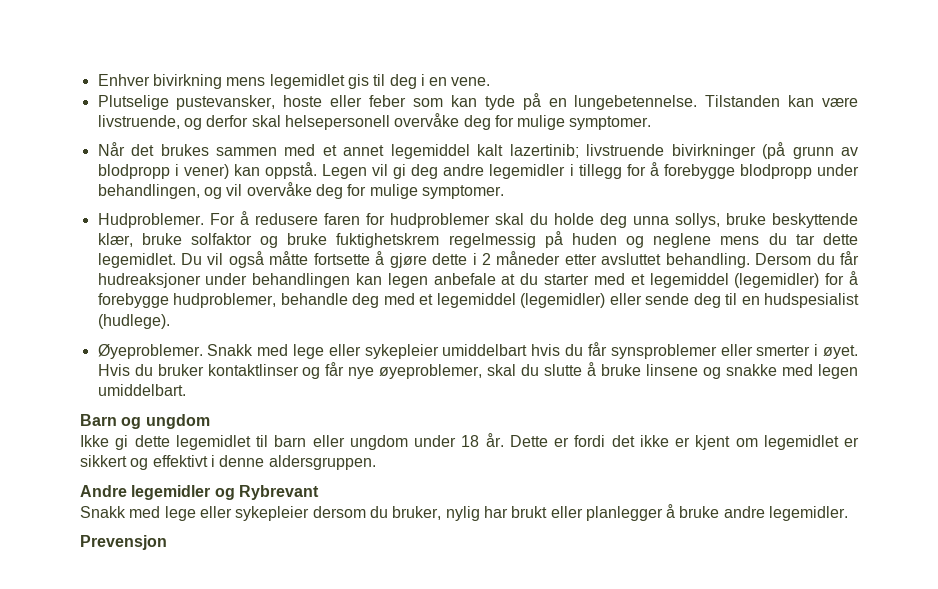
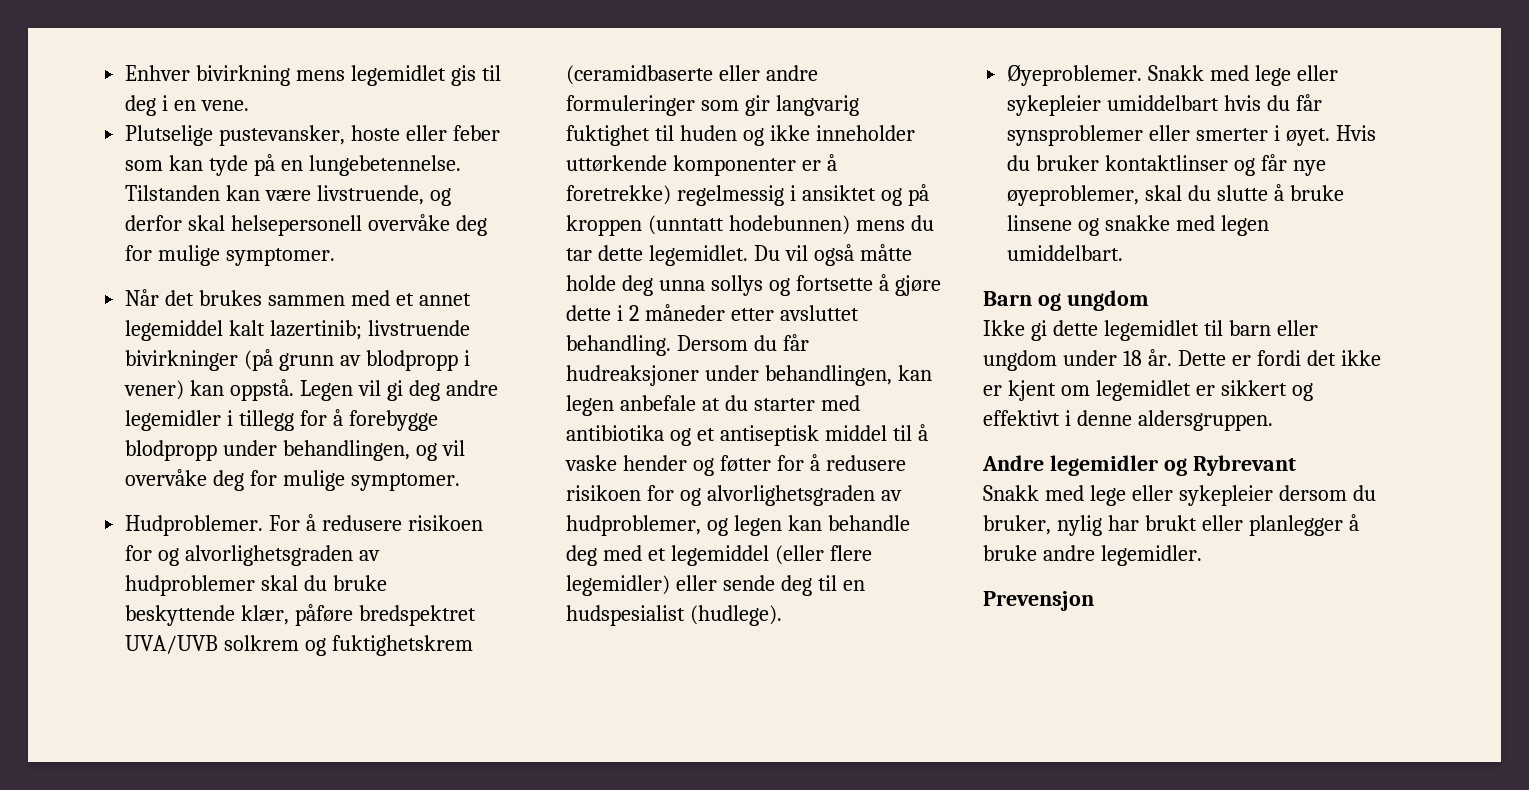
- For å redusere faren for hudproblemer skal du holde deg unna sollys, bruke beskyttende klær, bruke solfaktor og bruke fuktighetskrem regelmessig på huden og neglene mens du tar dette legemidlet.
+ For å redusere risikoen for og alvorlighetsgraden av hudproblemer skal du bruke beskyttende klær, påføre bredspektret UVA/UVB solkrem og fuktighetskrem (ceramidbaserte eller andre formuleringer som gir langvarig fuktighet til huden og ikke inneholder uttørkende komponenter er å foretrekke) regelmessig i ansiktet og på kroppen (unntatt hodebunnen) mens du tar dette legemidlet.
- Du vil også måtte fortsette å gjøre dette i 2 måneder etter avsluttet behandling.
+ Du vil også måtte holde deg unna sollys og fortsette å gjøre dette i 2 måneder etter avsluttet behandling.
- Dersom du får hudreaksjoner under behandlingen kan legen anbefale at du starter med et legemiddel (legemidler) for å forebygge hudproblemer, behandle deg med et legemiddel (legemidler) eller sende deg til en hudspesialist (hudlege).
+ Dersom du får hudreaksjoner under behandlingen, kan legen anbefale at du starter med antibiotika og et antiseptisk middel til å vaske hender og føtter for å redusere risikoen for og alvorlighetsgraden av hudproblemer, og legen kan behandle deg med et legemiddel (eller flere legemidler) eller sende deg til en hudspesialist (hudlege).

